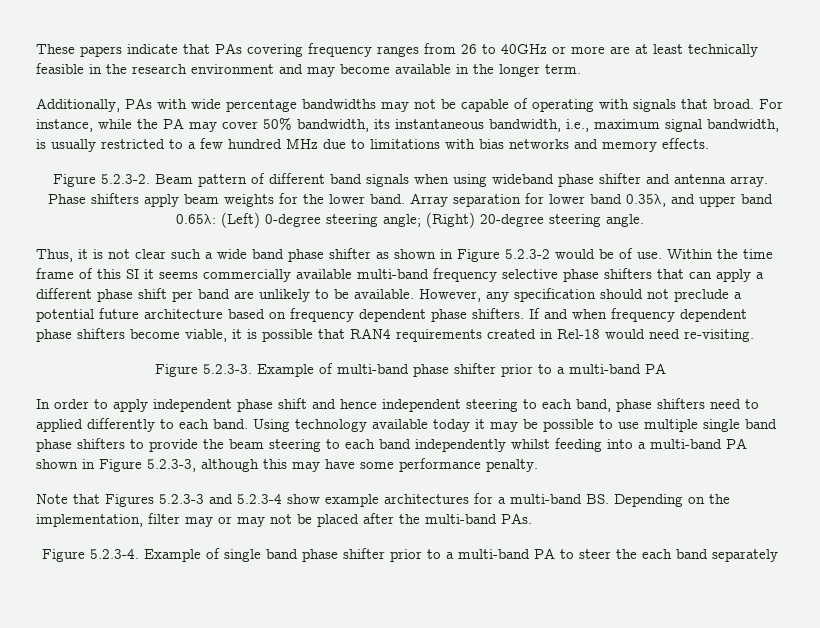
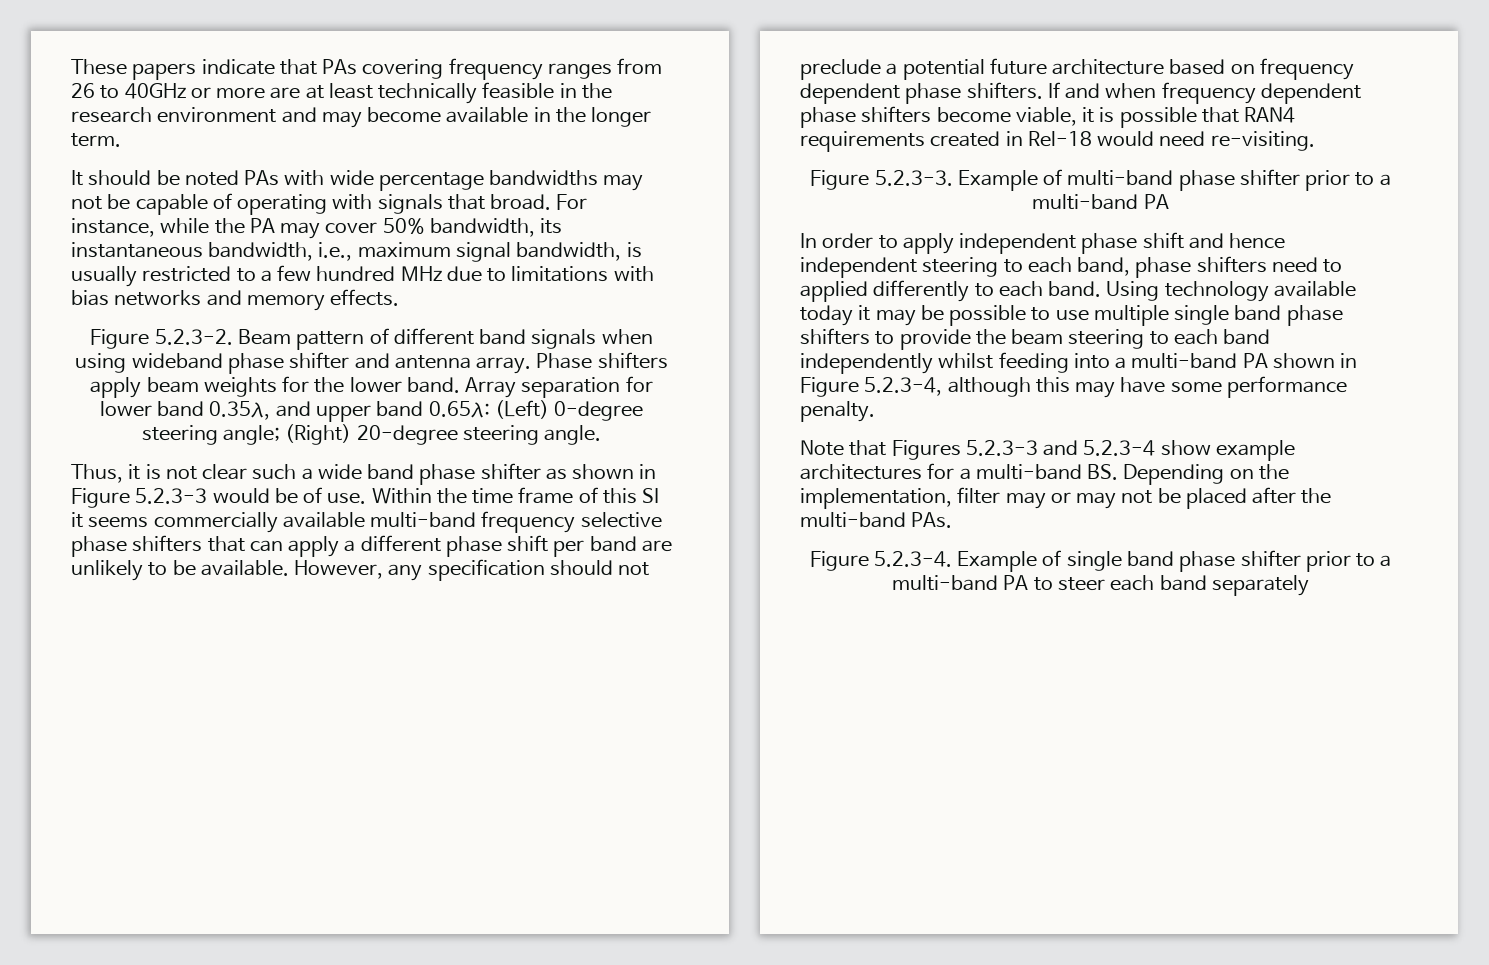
- Additionally, PAs with wide percentage bandwidths may not be capable of operating with signals that broad.
+ It should be noted PAs with wide percentage bandwidths may not be capable of operating with signals that broad.
- Thus, it is not clear such a wide band phase shifter as shown in Figure 5.2.3-2 would be of use.
+ Thus, it is not clear such a wide band phase shifter as shown in Figure 5.2.3-3 would be of use.
- Using technology available today it may be possible to use multiple single band phase shifters to provide the beam steering to each band independently whilst feeding into a multi-band PA shown in Figure 5.2.3-3, although this may have some performance penalty.
+ Using technology available today it may be possible to use multiple single band phase shifters to provide the beam steering to each band independently whilst feeding into a multi-band PA shown in Figure 5.2.3-4, although this may have some performance penalty.
- Figure 5.2.3-4. Example of single band phase shifter prior to a multi-band PA to steer the each band separately
+ Figure 5.2.3-4. Example of single band phase shifter prior to a multi-band PA to steer each band separately

